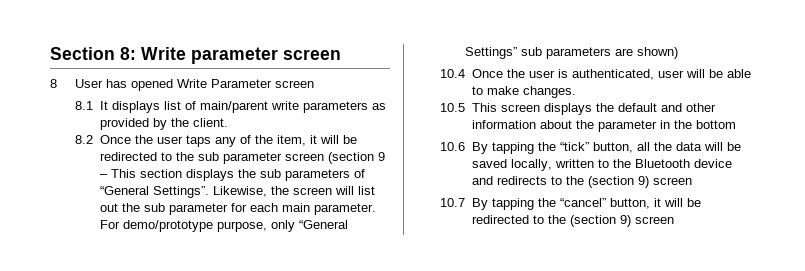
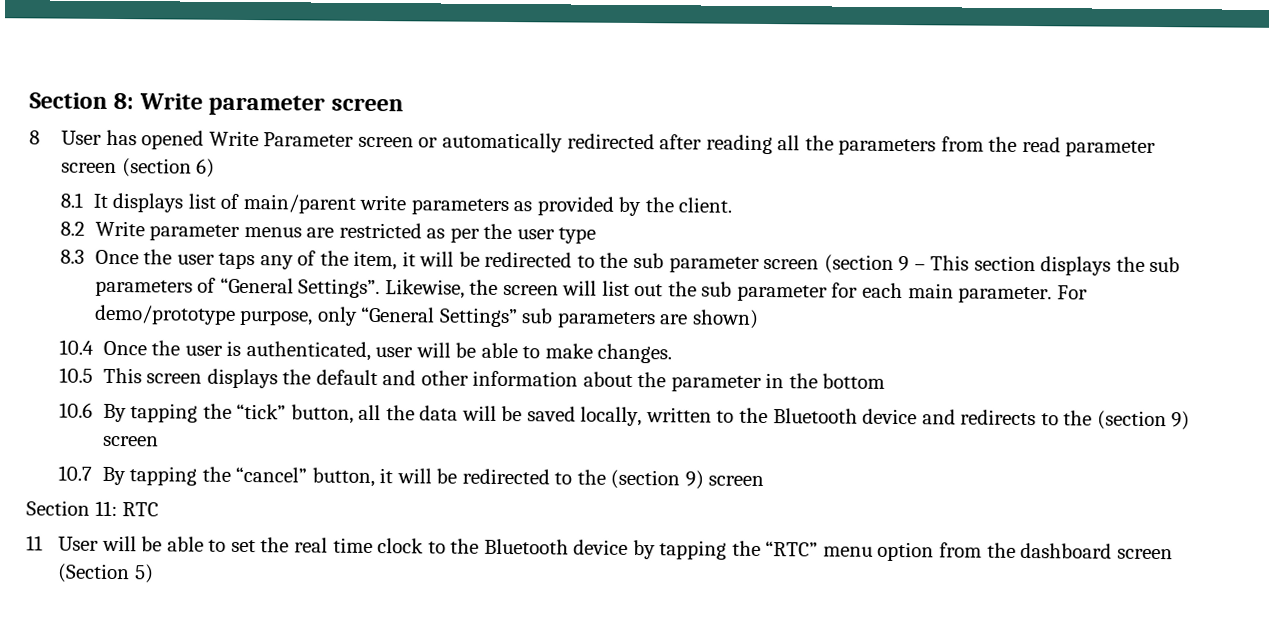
- 8 User has opened Write Parameter screen
+ 8 User has opened Write Parameter screen or automatically redirected after reading all the parameters from the read parameter screen (section 6)
- 8.2 Once the user taps any of the item, it will be redirected to the sub parameter screen (section 9 – This section displays the sub parameters of “General Settings”.
+ 8.2 Write parameter menus are restricted as per the user type
+ 8.3 Once the user taps any of the item, it will be redirected to the sub parameter screen (section 9 – This section displays the sub parameters of “General Settings”.
+ Section 11: RTC
+ 11 User will be able to set the real time clock to the Bluetooth device by tapping the “RTC” menu option from the dashboard screen (Section 5)

